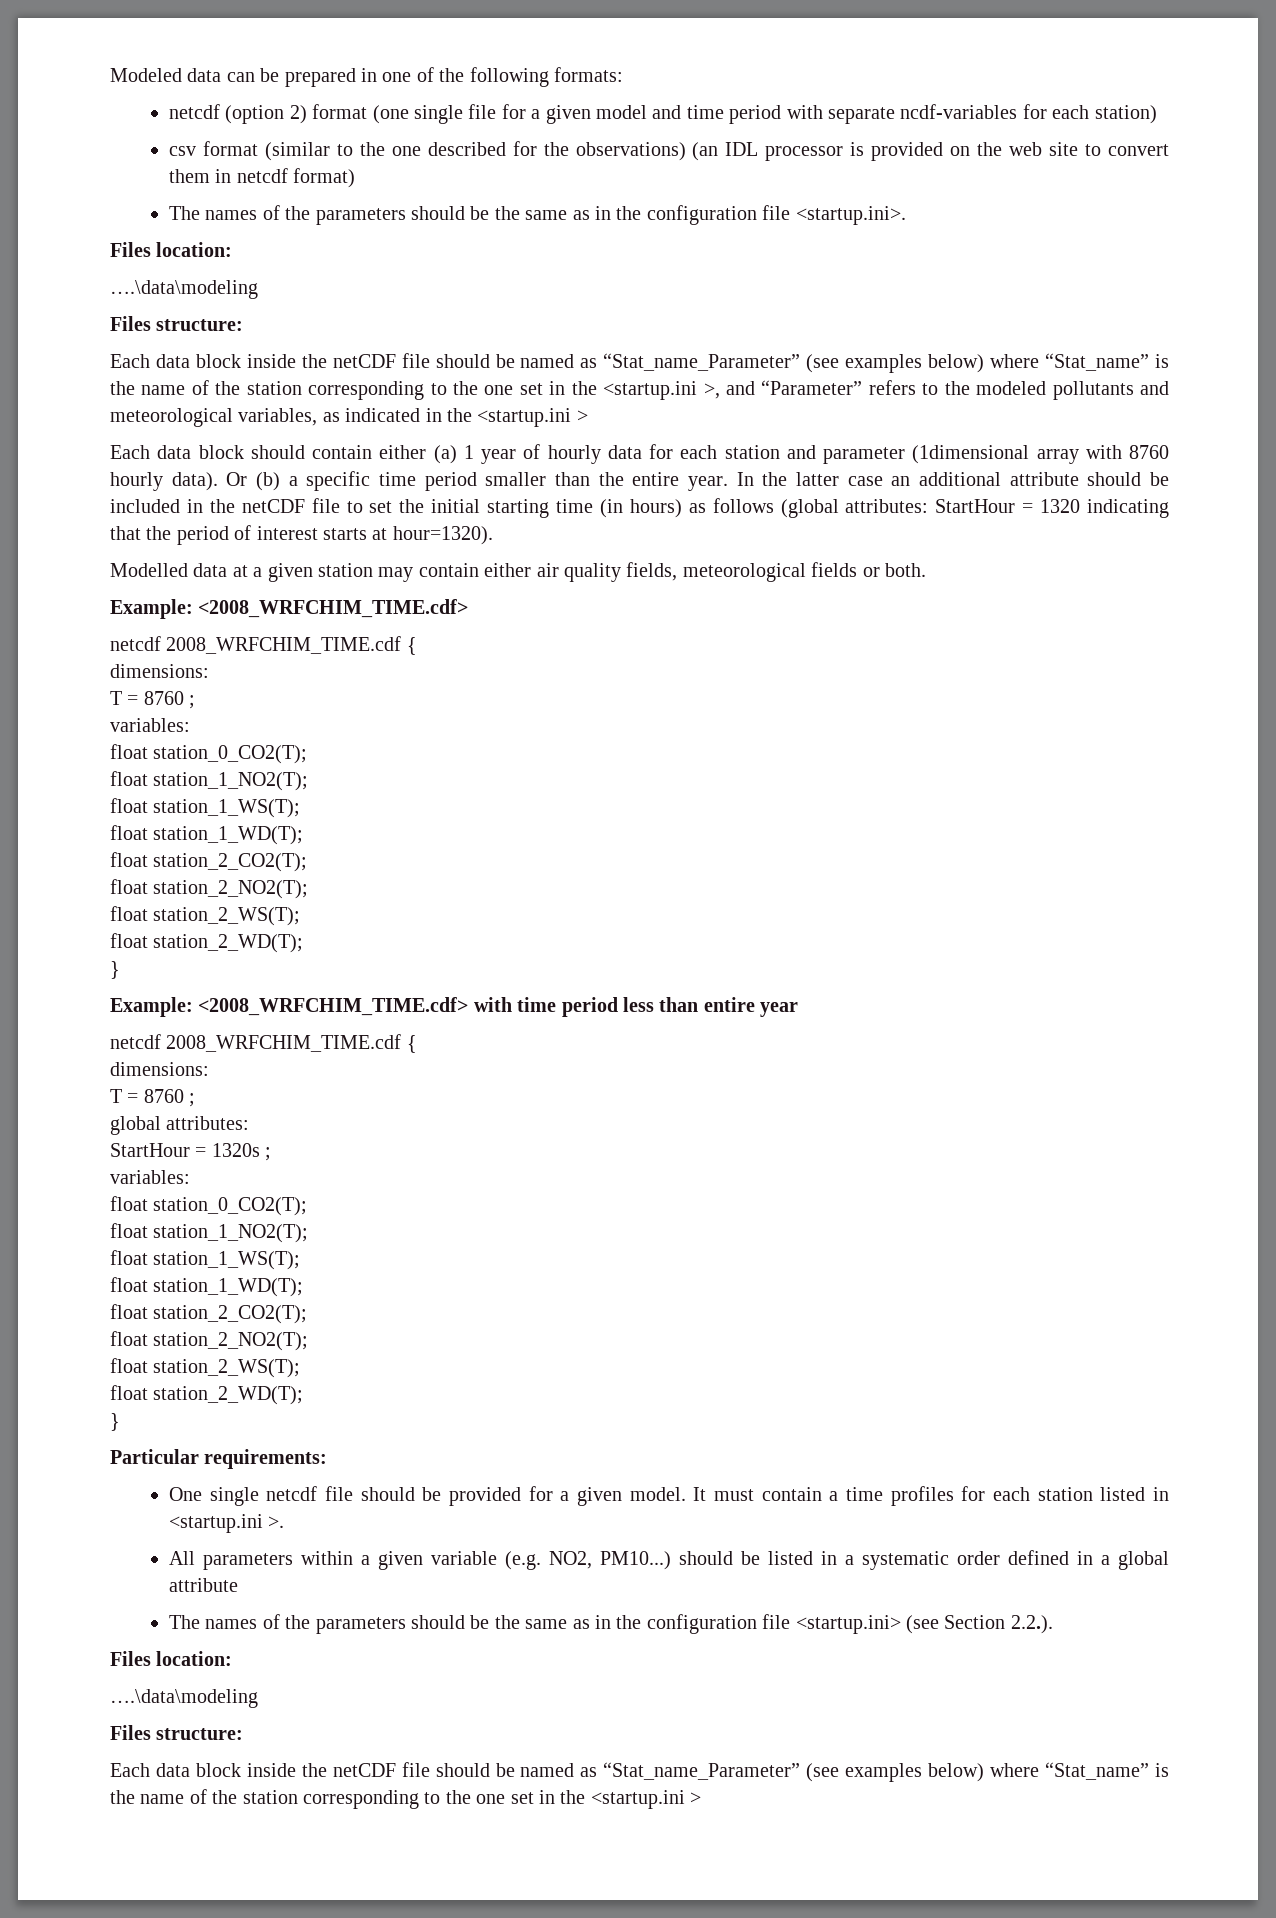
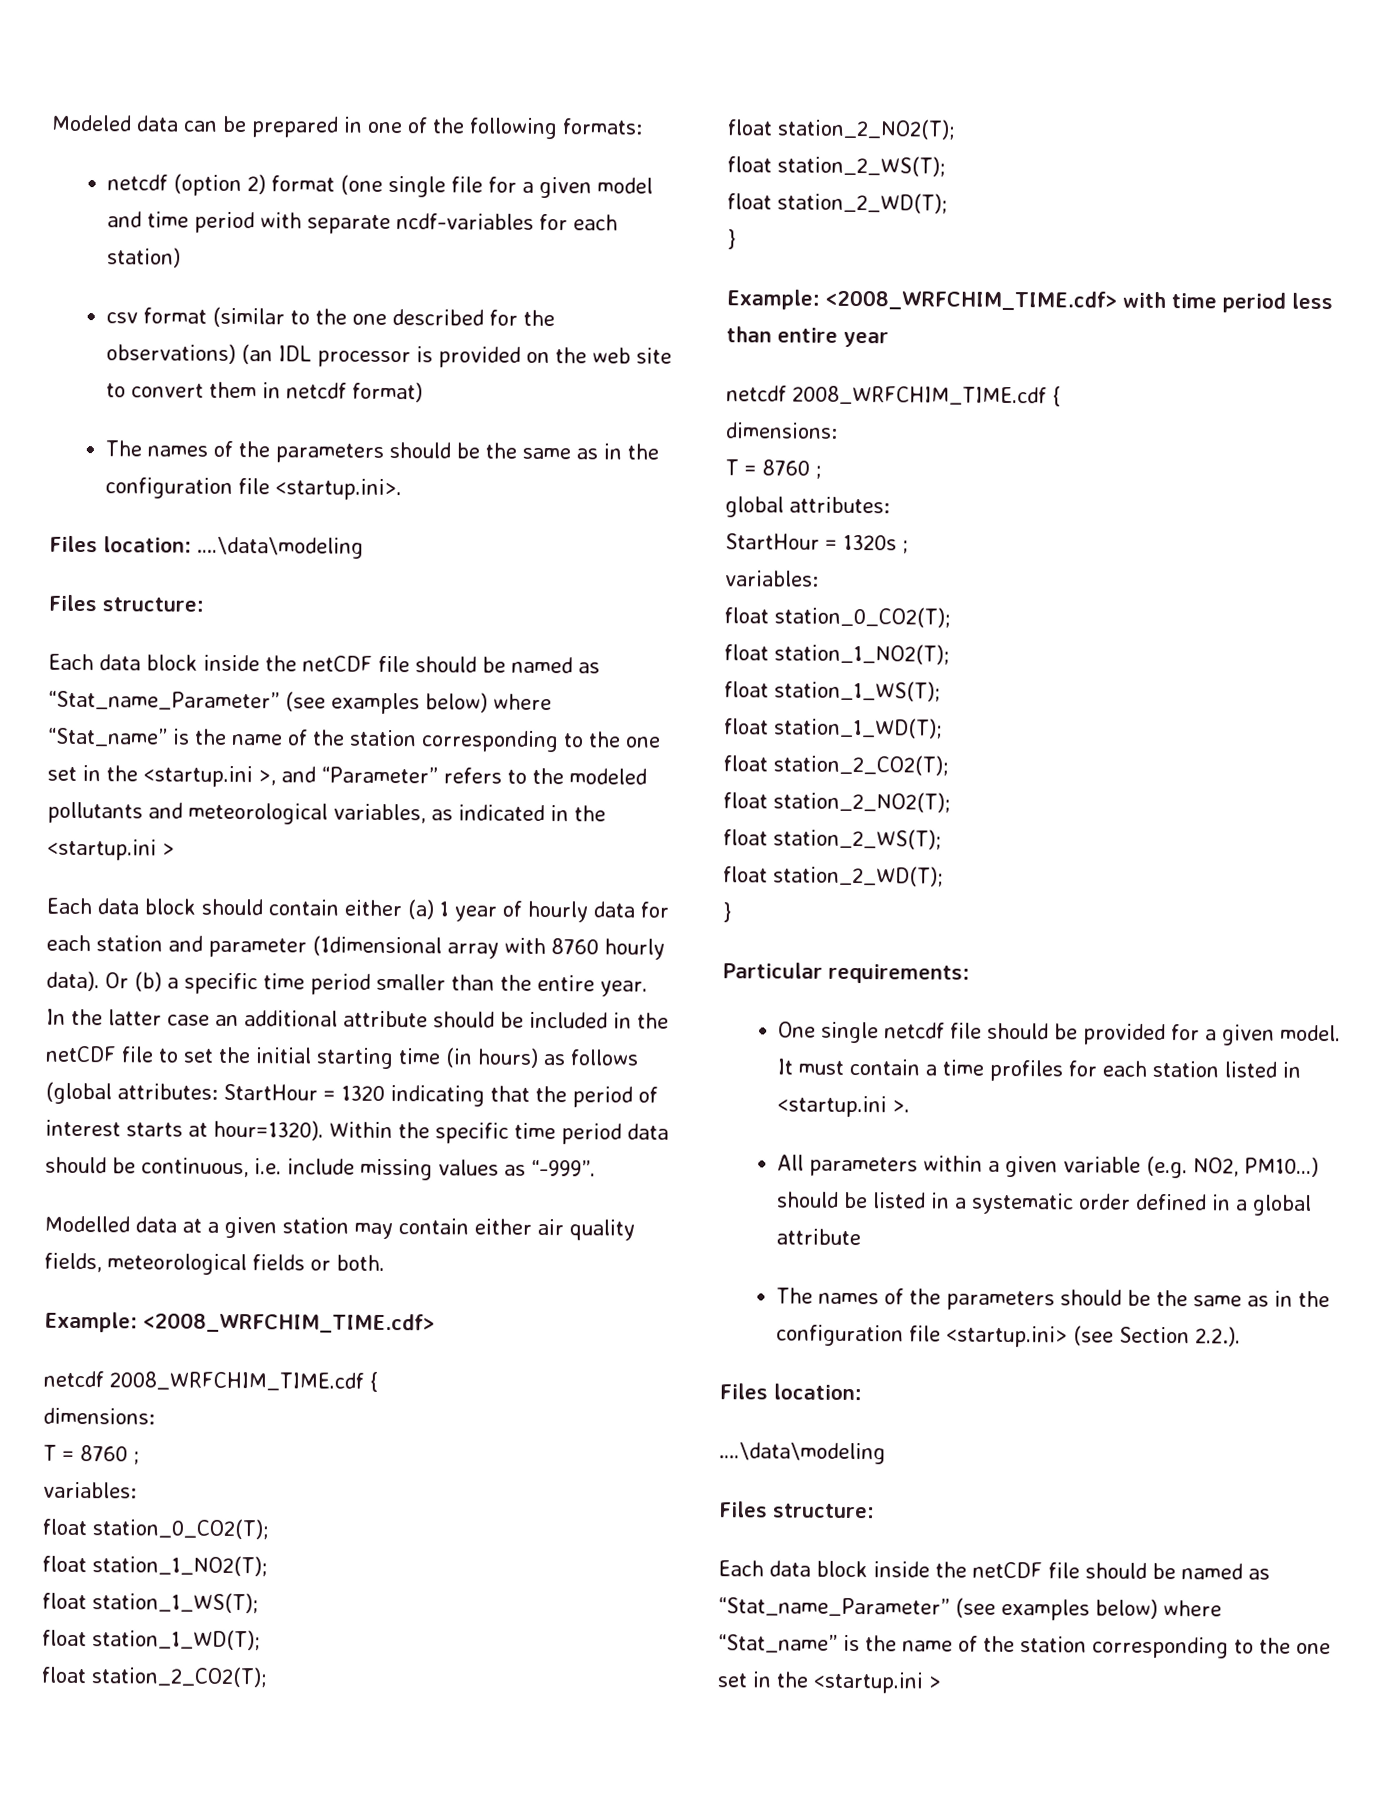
  The names of the parameters should be the same as in the configuration file <startup.ini>.
- Files location:
- ….\data\modeling
+ Files location: ….\data\modeling
+ Within the specific time period data should be continuous, i.e. include missing values as “-999”.

